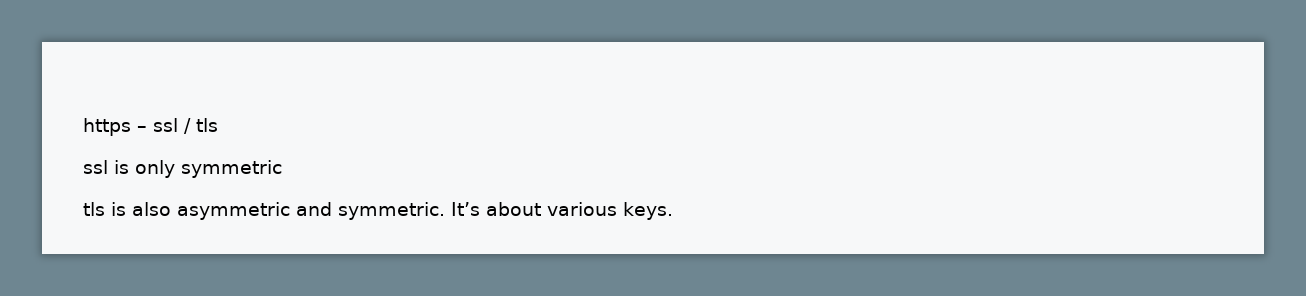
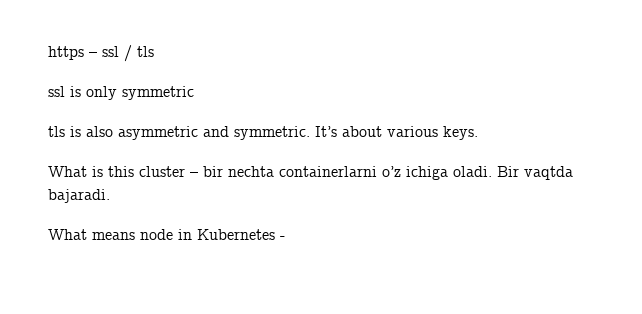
+ What is this cluster – bir nechta containerlarni o’z ichiga oladi. Bir vaqtda bajaradi.
+ What means node in Kubernetes -

